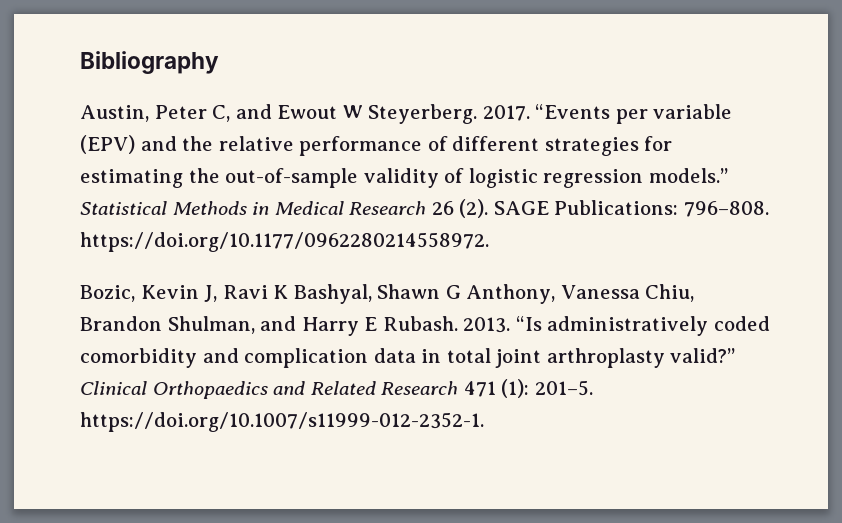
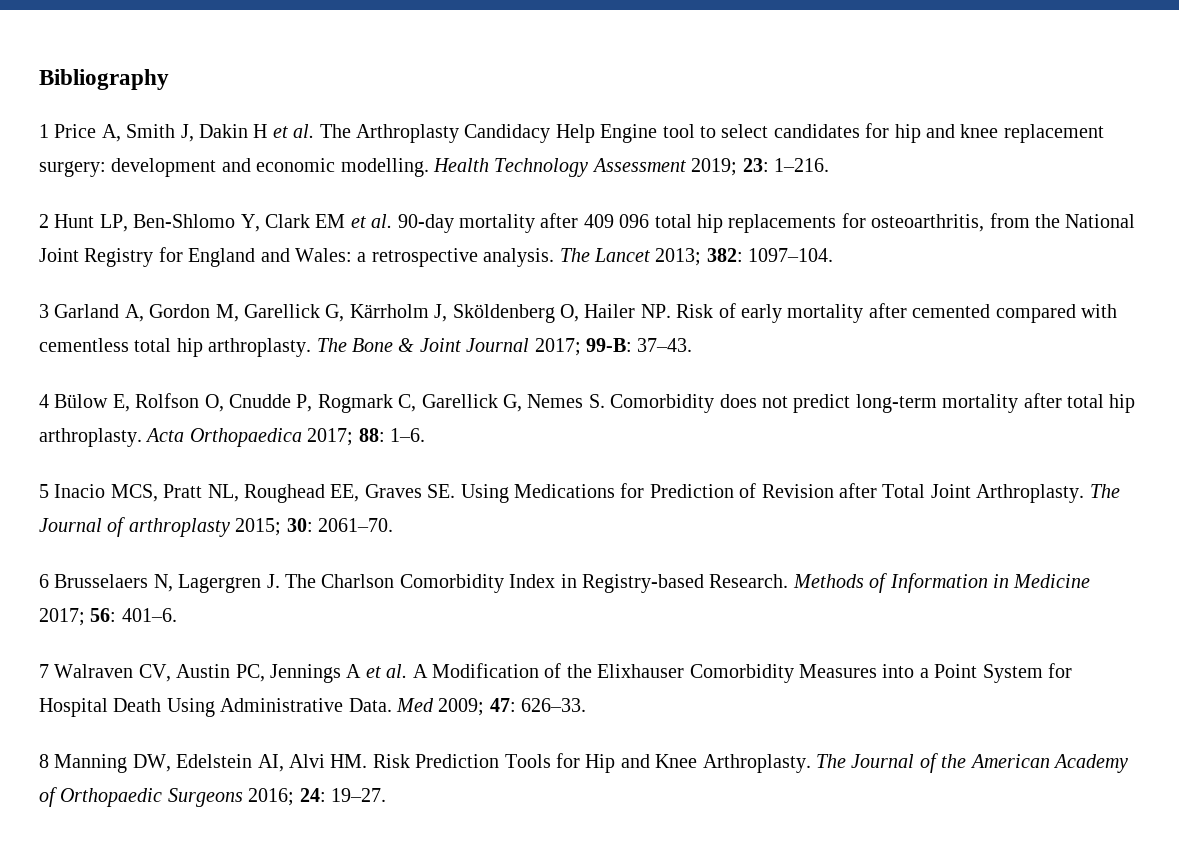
- Austin, Peter C, and Ewout W Steyerberg. 2017. “Events per variable (EPV) and the relative performance of different strategies for estimating the out-of-sample validity of logistic regression models.” Statistical Methods in Medical Research 26 (2). SAGE Publications: 796–808. https://doi.org/10.1177/0962280214558972.
- Bozic, Kevin J, Ravi K Bashyal, Shawn G Anthony, Vanessa Chiu, Brandon Shulman, and Harry E Rubash. 2013. “Is administratively coded comorbidity and complication data in total joint arthroplasty valid?” Clinical Orthopaedics and Related Research 471 (1): 201–5. https://doi.org/10.1007/s11999-012-2352-1.
+ 1 Price A, Smith J, Dakin H et al. The Arthroplasty Candidacy Help Engine tool to select candidates for hip and knee replacement surgery: development and economic modelling. Health Technology Assessment 2019; 23: 1–216.
+ 2 Hunt LP, Ben-Shlomo Y, Clark EM et al. 90-day mortality after 409 096 total hip replacements for osteoarthritis, from the National Joint Registry for England and Wales: a retrospective analysis. The Lancet 2013; 382: 1097–104.
+ 3 Garland A, Gordon M, Garellick G, Kärrholm J, Sköldenberg O, Hailer NP. Risk of early mortality after cemented compared with cementless total hip arthroplasty. The Bone & Joint Journal 2017; 99-B: 37–43.
+ 4 Bülow E, Rolfson O, Cnudde P, Rogmark C, Garellick G, Nemes S. Comorbidity does not predict long-term mortality after total hip arthroplasty. Acta Orthopaedica 2017; 88: 1–6.
+ 5 Inacio MCS, Pratt NL, Roughead EE, Graves SE. Using Medications for Prediction of Revision after Total Joint Arthroplasty. The Journal of arthroplasty 2015; 30: 2061–70.
+ 6 Brusselaers N, Lagergren J. The Charlson Comorbidity Index in Registry-based Research. Methods of Information in Medicine 2017; 56: 401–6.
+ 7 Walraven CV, Austin PC, Jennings A et al. A Modification of the Elixhauser Comorbidity Measures into a Point System for Hospital Death Using Administrative Data. Med 2009; 47: 626–33.
+ 8 Manning DW, Edelstein AI, Alvi HM. Risk Prediction Tools for Hip and Knee Arthroplasty. The Journal of the American Academy of Orthopaedic Surgeons 2016; 24: 19–27.

